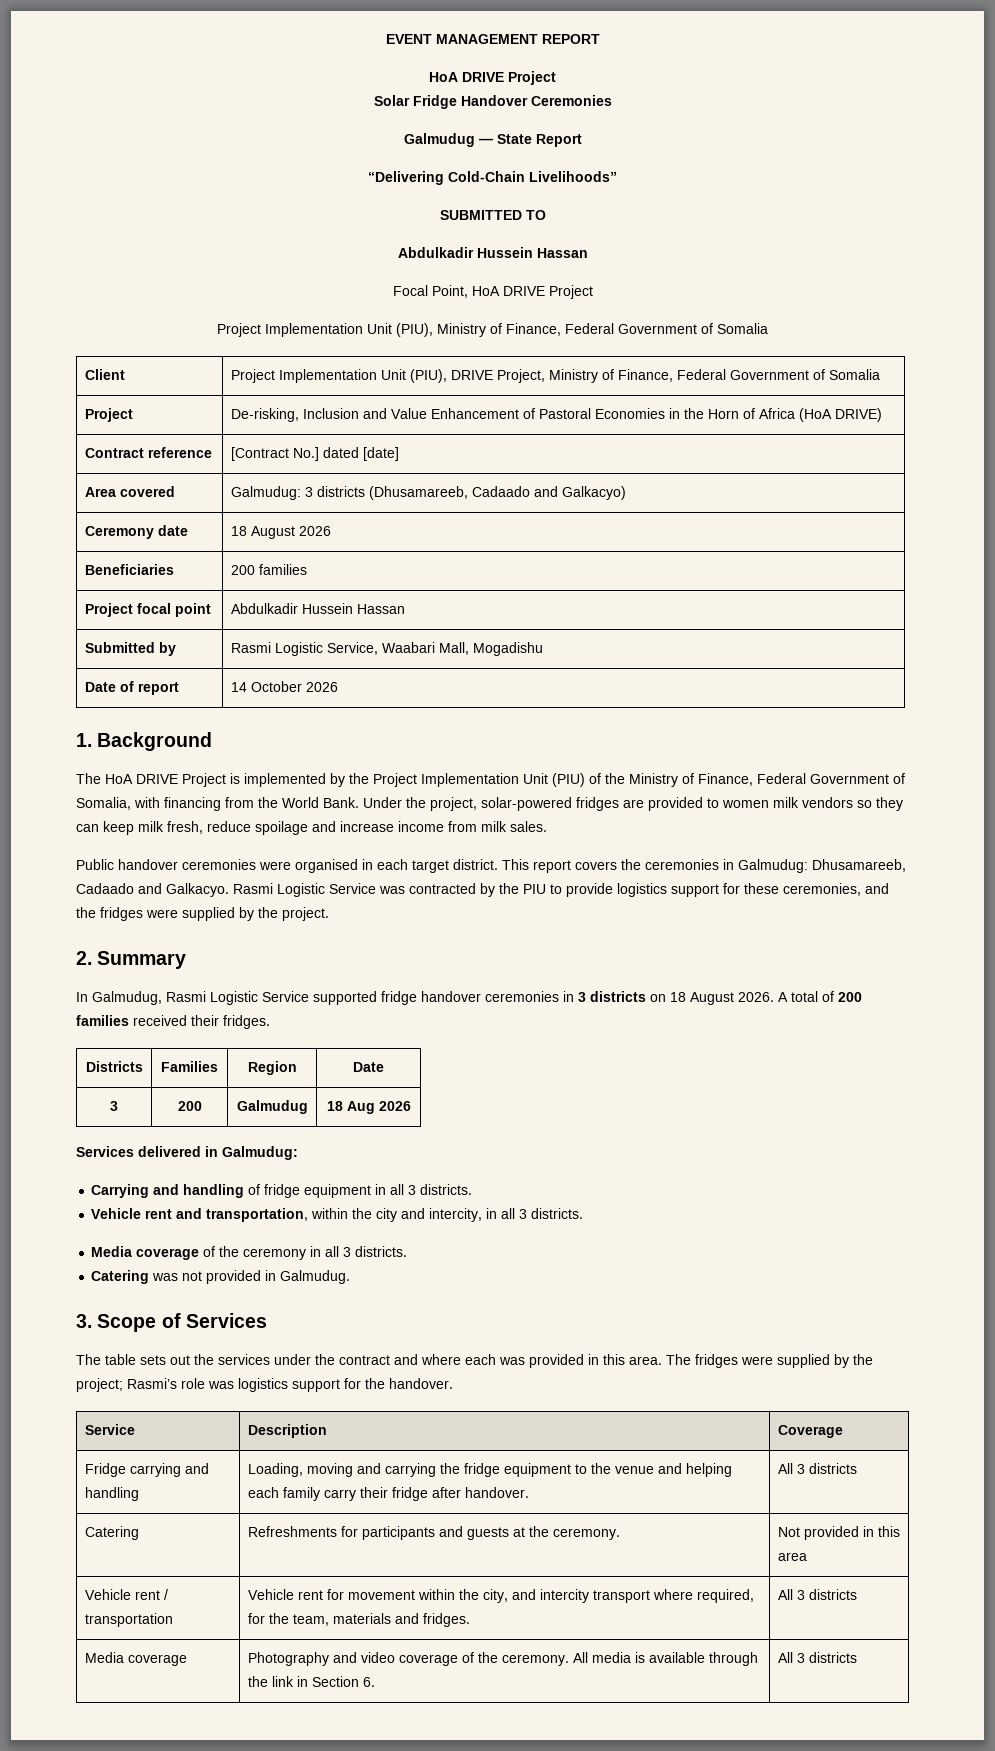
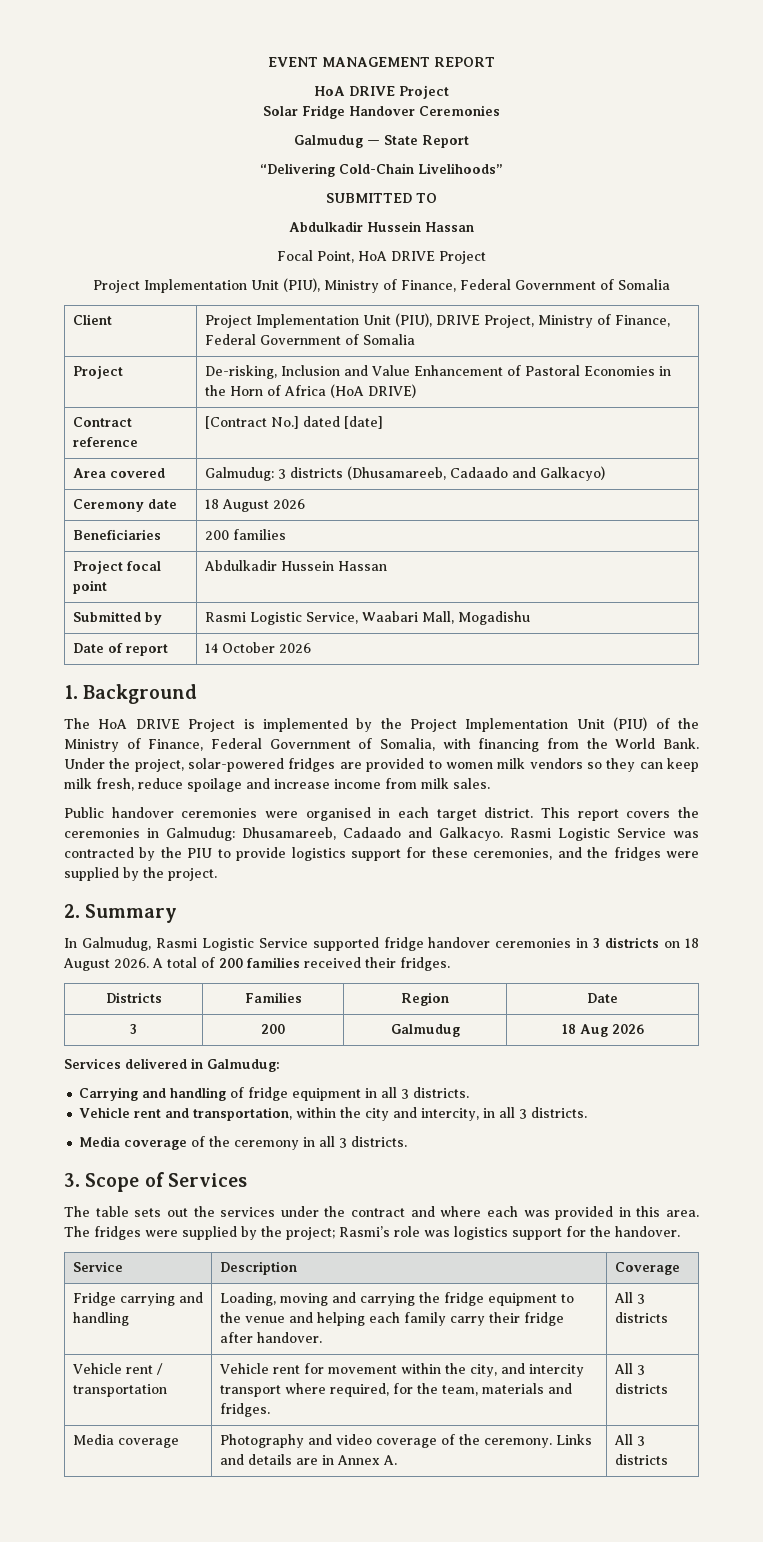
- Catering was not provided in Galmudug.
- Catering | Refreshments for participants and guests at the ceremony. | Not provided in this area
- Media coverage | Photography and video coverage of the ceremony. All media is available through the link in Section 6. | All 3 districts
+ Media coverage | Photography and video coverage of the ceremony. Links and details are in Annex A. | All 3 districts

